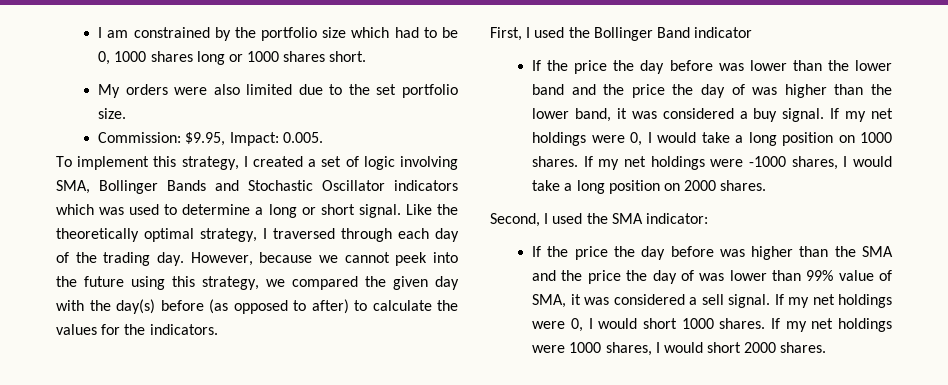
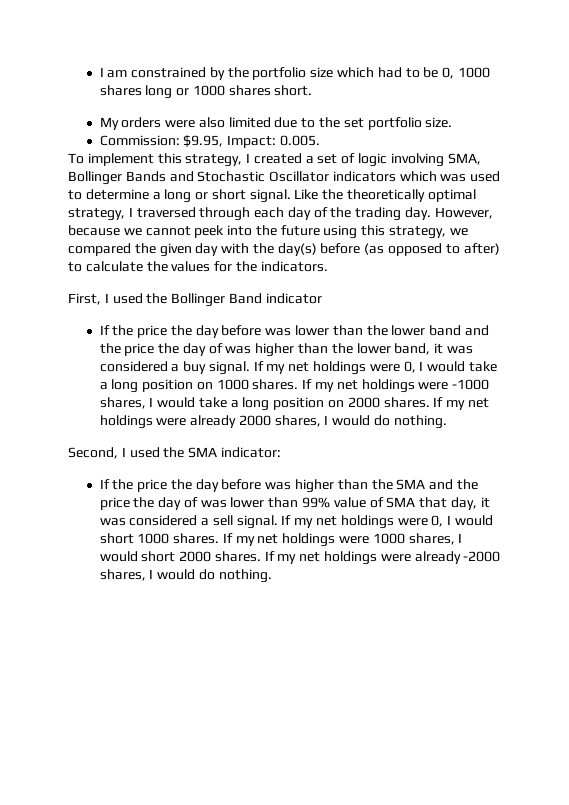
+ If my net holdings were already 2000 shares, I would do nothing.
- If the price the day before was higher than the SMA and the price the day of was lower than 99% value of SMA, it was considered a sell signal.
+ If the price the day before was higher than the SMA and the price the day of was lower than 99% value of SMA that day, it was considered a sell signal.
+ If my net holdings were already -2000 shares, I would do nothing.

